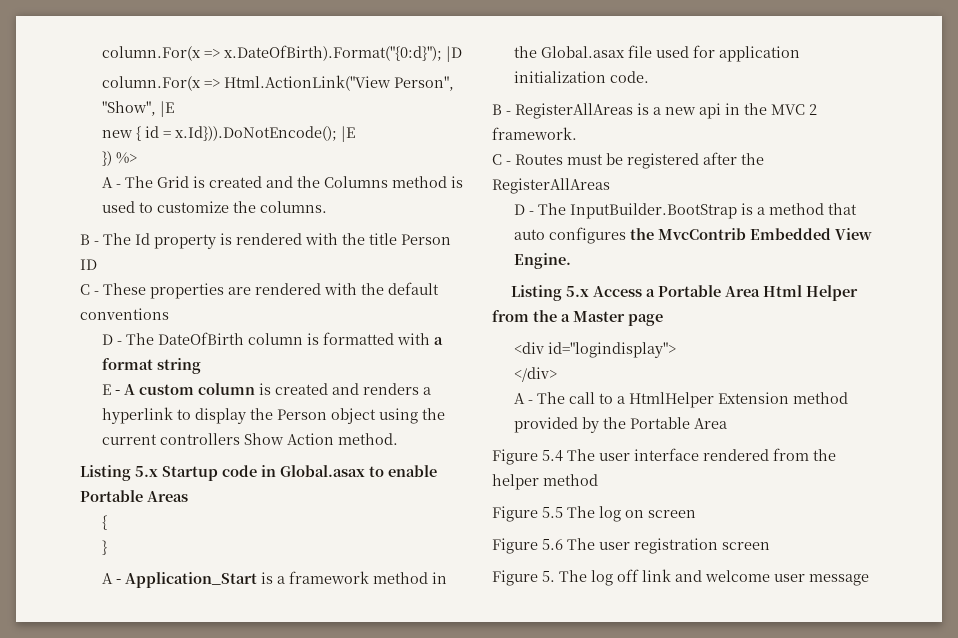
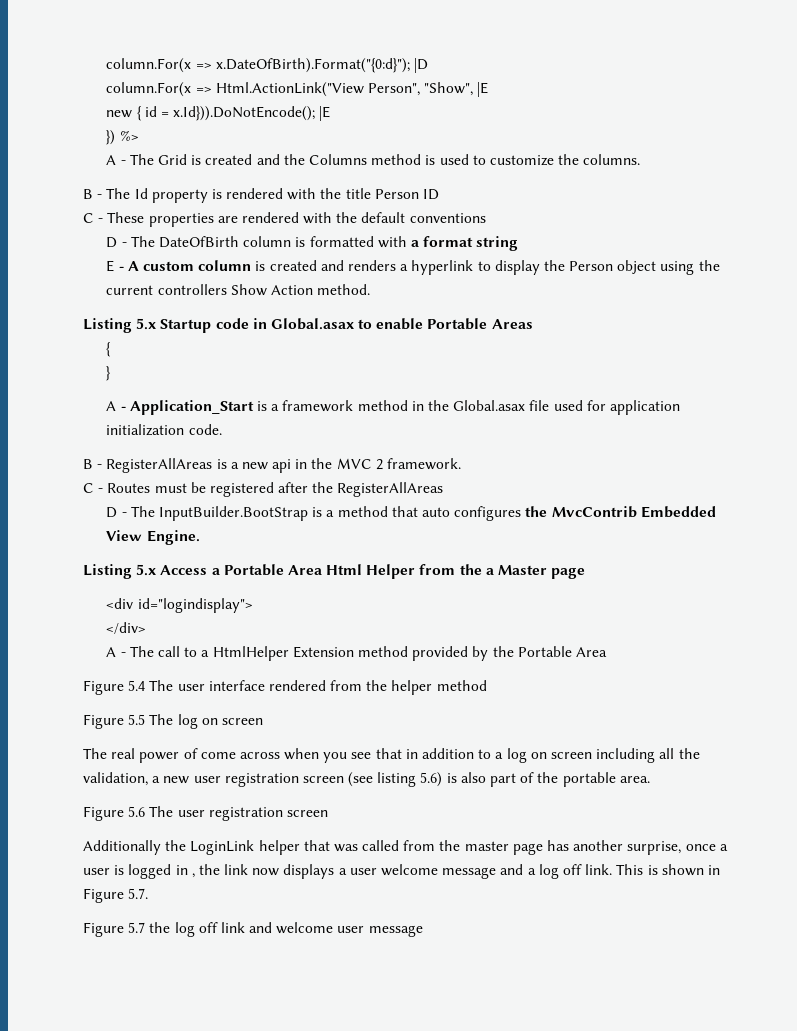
+ The real power of come across when you see that in addition to a log on screen including all the validation, a new user registration screen (see listing 5.6) is also part of the portable area.
- Figure 5. The log off link and welcome user message
+ Additionally the LoginLink helper that was called from the master page has another surprise, once a user is logged in , the link now displays a user welcome message and a log off link. This is shown in Figure 5.7.
+ Figure 5.7 the log off link and welcome user message

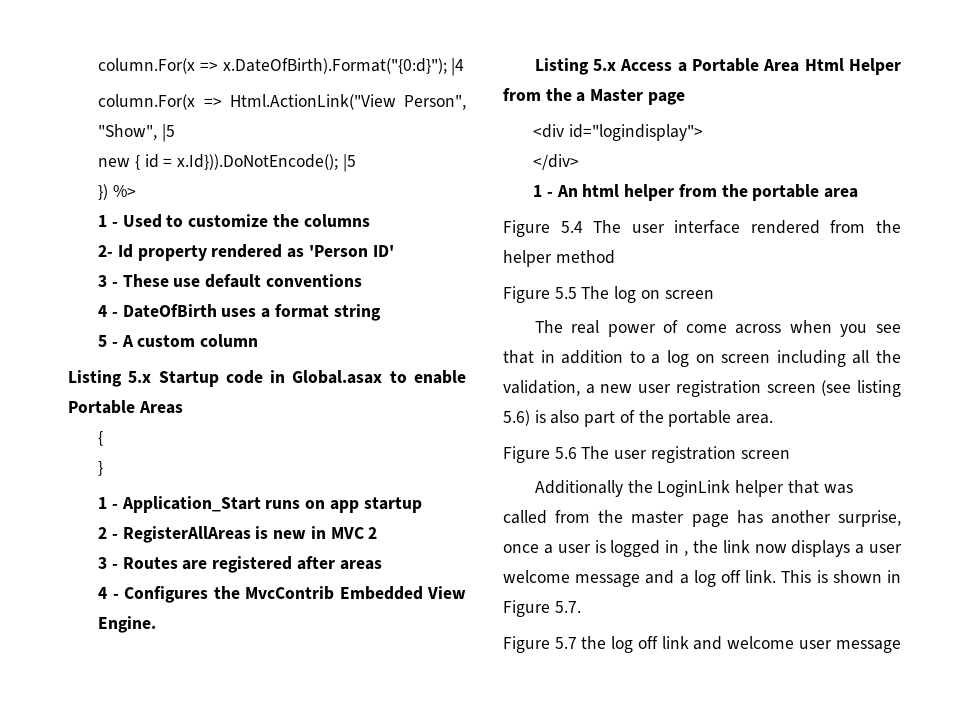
- column.For(x => x.DateOfBirth).Format("{0:d}"); |D
+ column.For(x => x.DateOfBirth).Format("{0:d}"); |4
- column.For(x => Html.ActionLink("View Person", "Show", |E
+ column.For(x => Html.ActionLink("View Person", "Show", |5
- new { id = x.Id})).DoNotEncode(); |E
+ new { id = x.Id})).DoNotEncode(); |5
- A - The Grid is created and the Columns method is used to customize the columns.
- B - The Id property is rendered with the title Person ID
- C - These properties are rendered with the default conventions
- D - The DateOfBirth column is formatted with a format string
+ 1 - Used to customize the columns
+ 2- Id property rendered as 'Person ID'
+ 3 - These use default conventions
+ 4 - DateOfBirth uses a format string
- E - A custom column is created and renders a hyperlink to display the Person object using the current controllers Show Action method.
+ 5 - A custom column
- A - Application_Start is a framework method in the Global.asax file used for application initialization code.
- B - RegisterAllAreas is a new api in the MVC 2 framework.
- C - Routes must be registered after the RegisterAllAreas
- D - The InputBuilder.BootStrap is a method that auto configures the MvcContrib Embedded View Engine.
+ 1 - Application_Start runs on app startup
+ 2 - RegisterAllAreas is new in MVC 2
+ 3 - Routes are registered after areas
+ 4 - Configures the MvcContrib Embedded View Engine.
- A - The call to a HtmlHelper Extension method provided by the Portable Area
+ 1 - An html helper from the portable area

